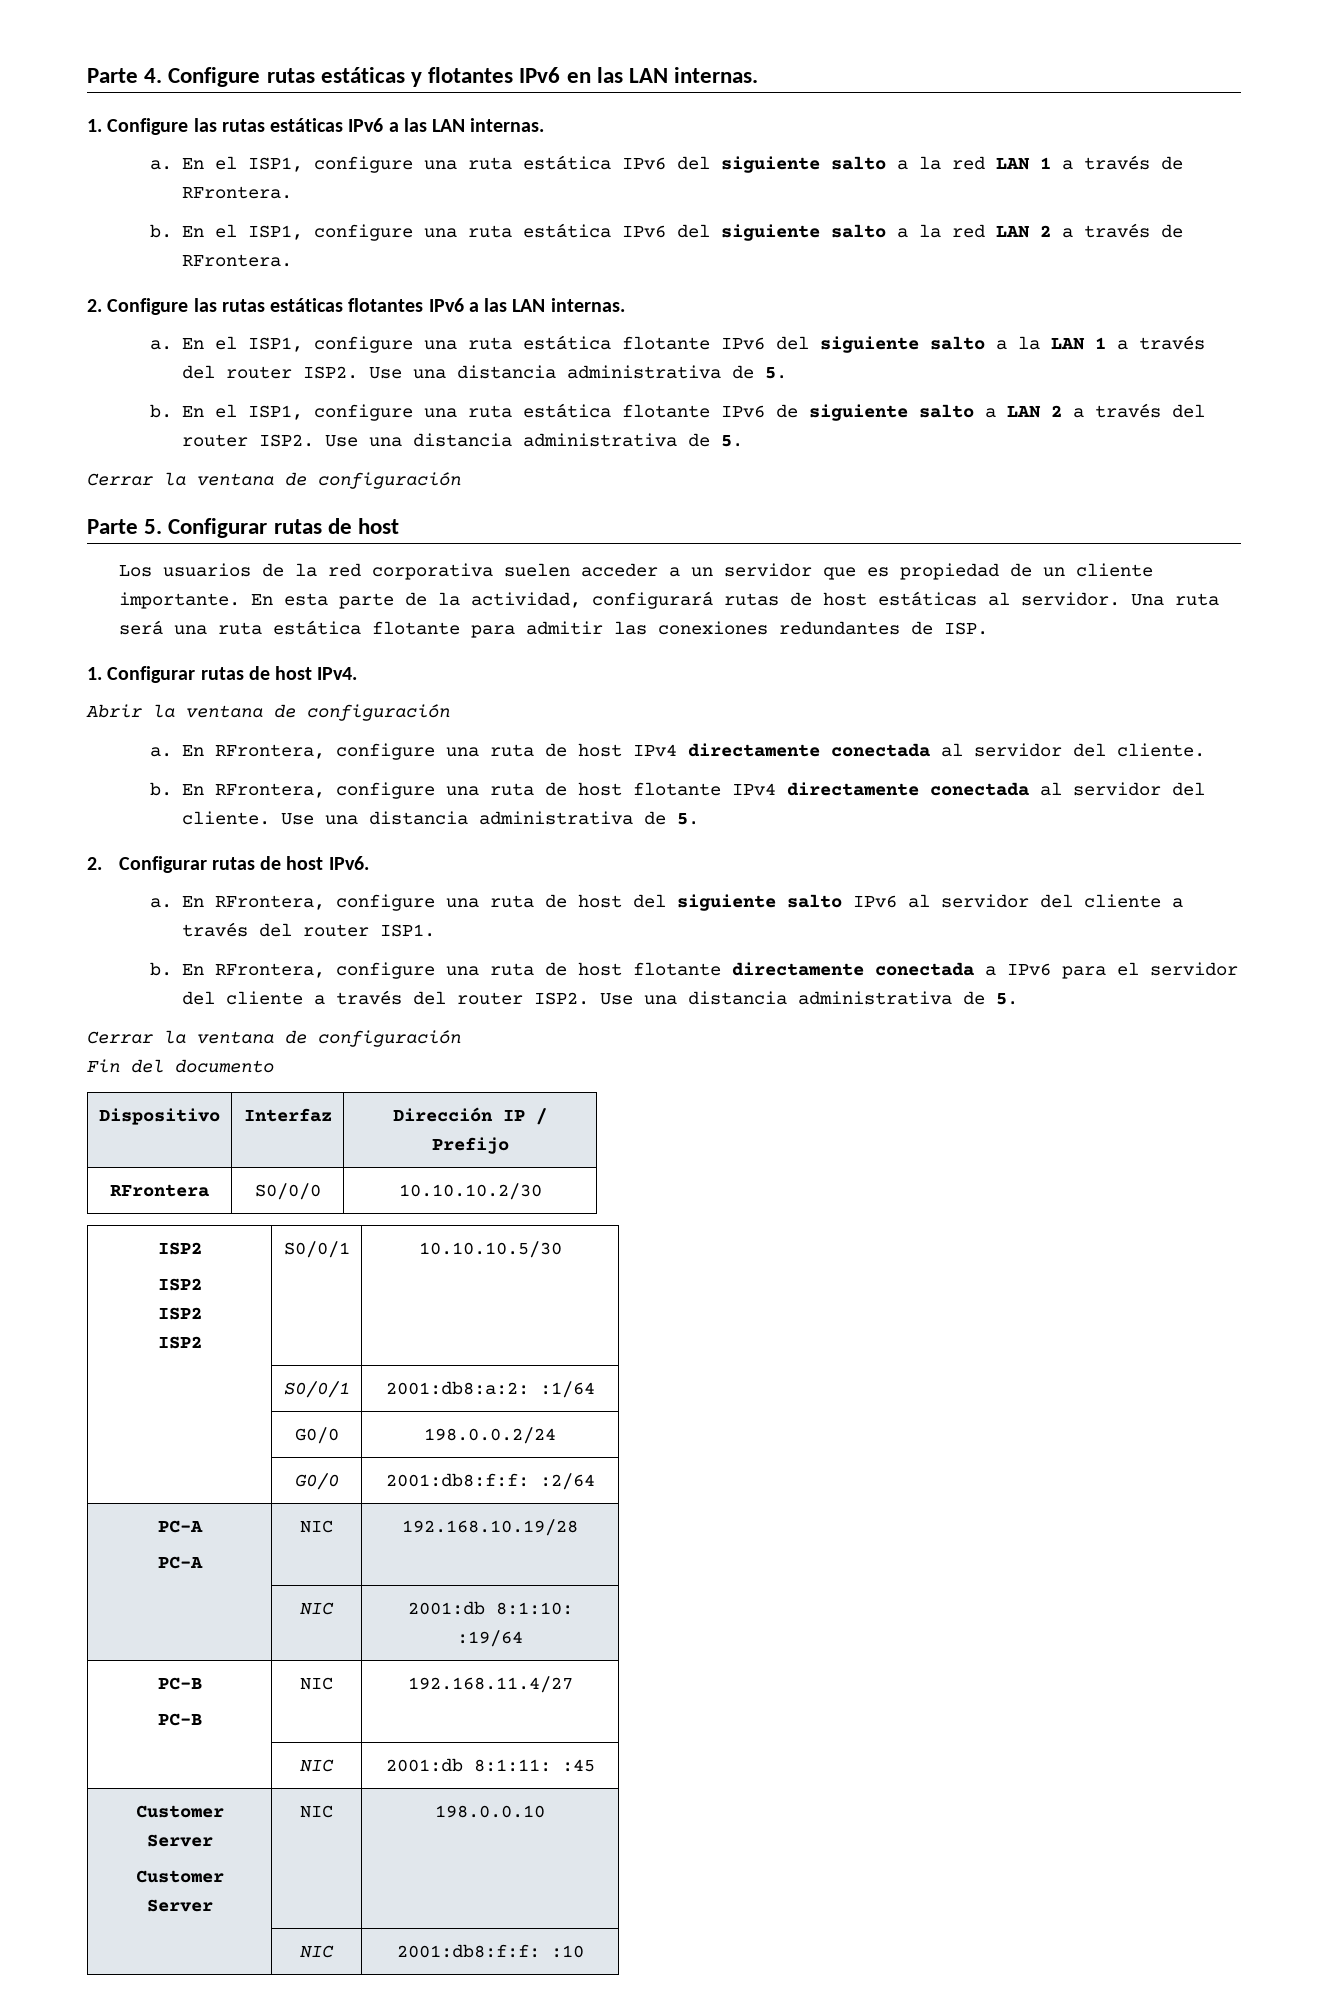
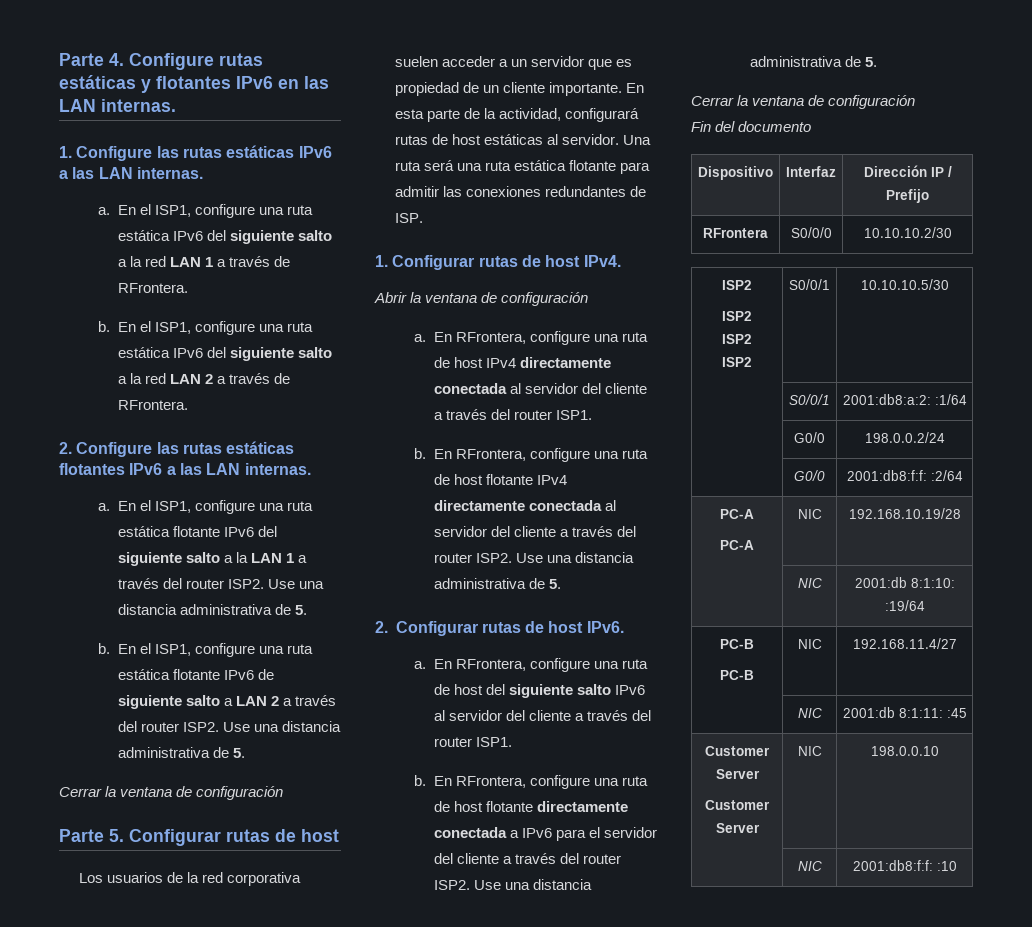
- En RFrontera, configure una ruta de host IPv4 directamente conectada al servidor del cliente.
+ En RFrontera, configure una ruta de host IPv4 directamente conectada al servidor del cliente a través del router ISP1.
- En RFrontera, configure una ruta de host flotante IPv4 directamente conectada al servidor del cliente.
+ En RFrontera, configure una ruta de host flotante IPv4 directamente conectada al servidor del cliente a través del router ISP2.

